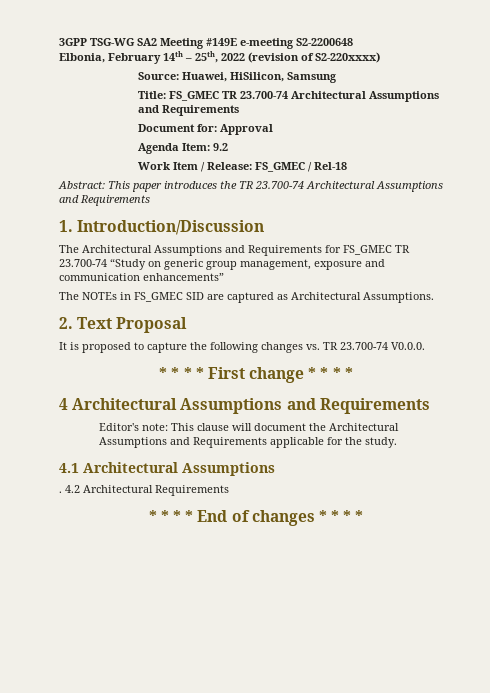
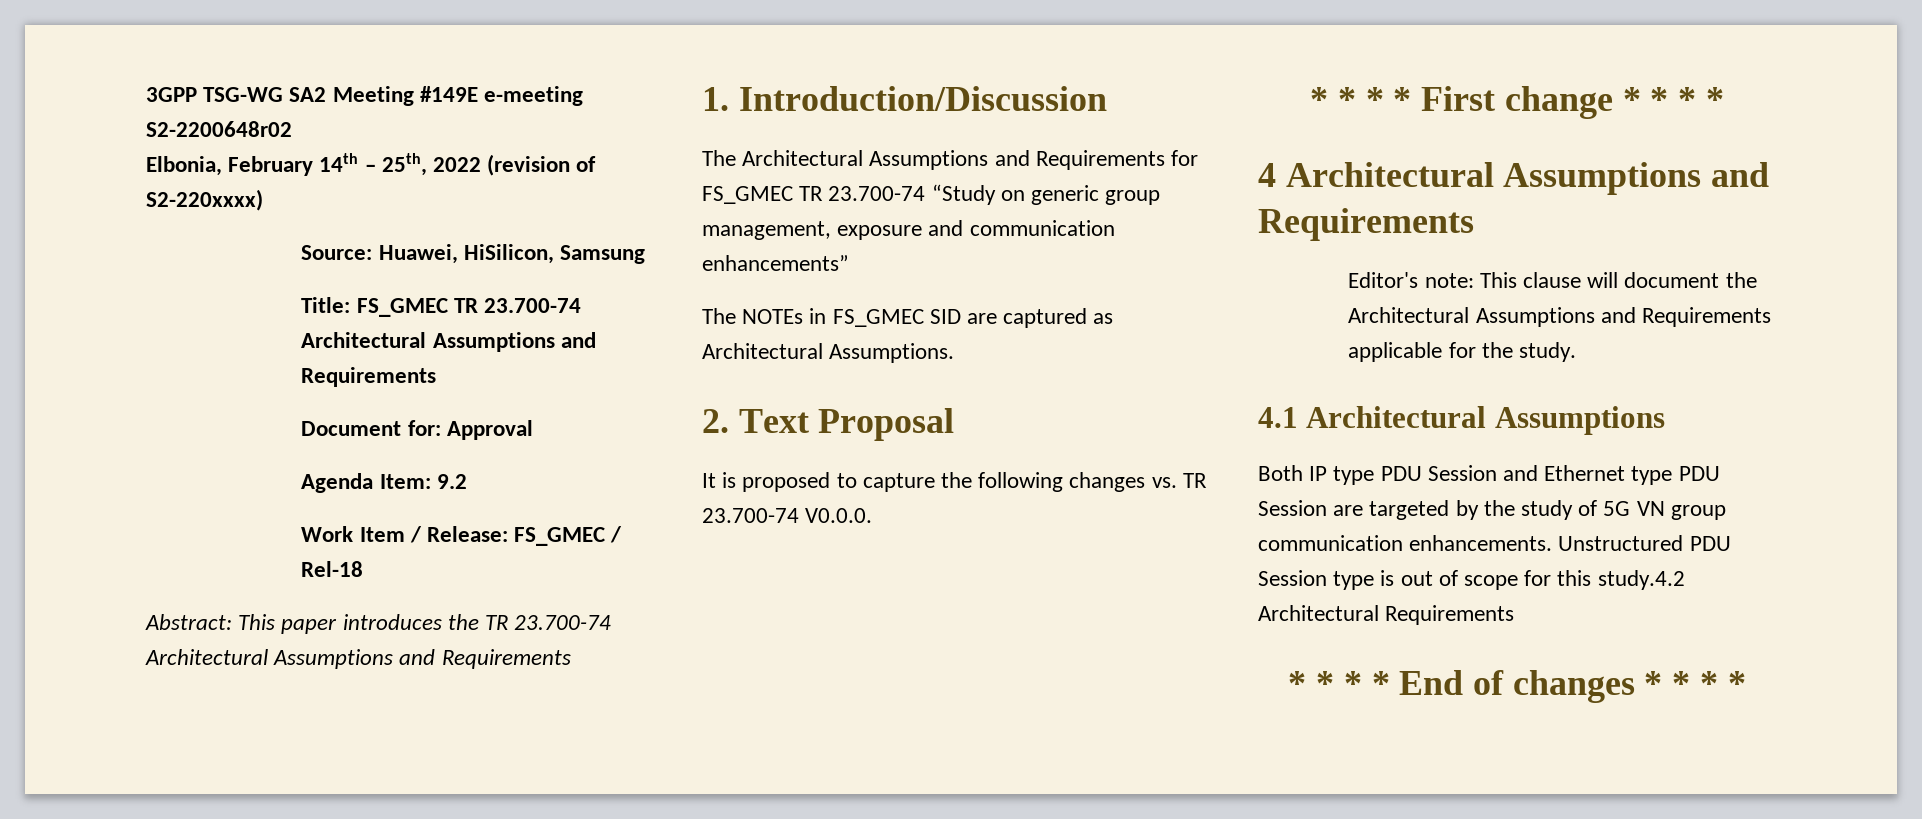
- 3GPP TSG-WG SA2 Meeting #149E e-meeting S2-2200648
+ 3GPP TSG-WG SA2 Meeting #149E e-meeting S2-2200648r02
- . 4.2 Architectural Requirements
+ Both IP type PDU Session and Ethernet type PDU Session are targeted by the study of 5G VN group communication enhancements. Unstructured PDU Session type is out of scope for this study.4.2 Architectural Requirements

